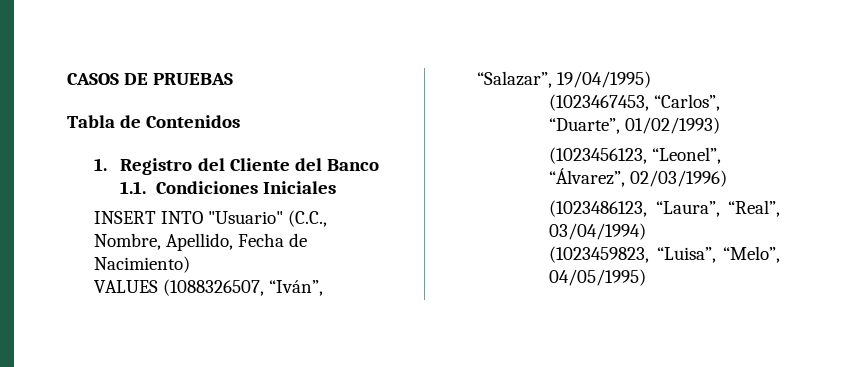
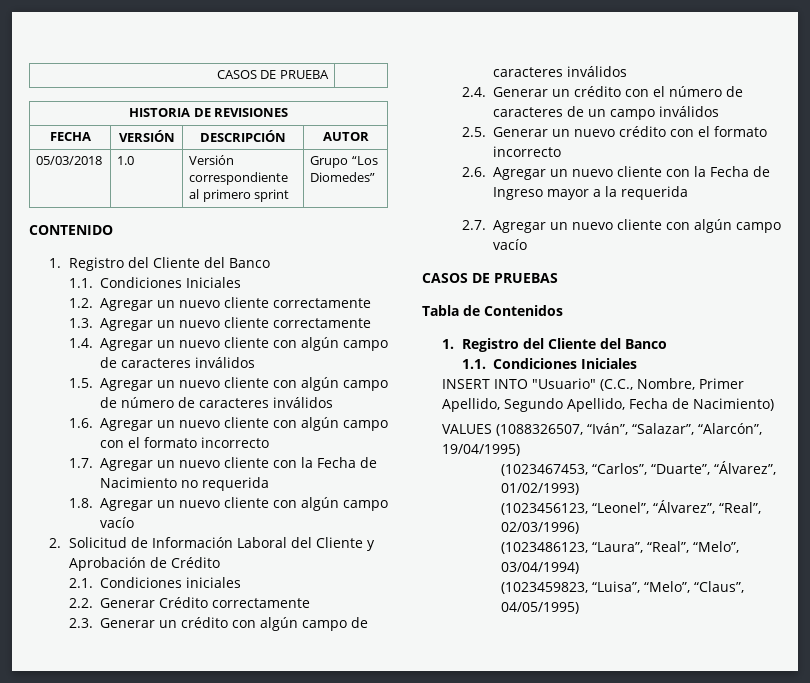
+ CASOS DE PRUEBA |
+ HISTORIA DE REVISIONES
+ FECHA | VERSIÓN | DESCRIPCIÓN | AUTOR
+ 05/03/2018 | 1.0 | Versión correspondiente al primero sprint | Grupo “Los Diomedes”
+ CONTENIDO
+ 1. Registro del Cliente del Banco
+ 1.1. Condiciones Iniciales
+ 1.2. Agregar un nuevo cliente correctamente
+ 1.3. Agregar un nuevo cliente correctamente
+ 1.4. Agregar un nuevo cliente con algún campo de caracteres inválidos
+ 1.5. Agregar un nuevo cliente con algún campo de número de caracteres inválidos
+ 1.6. Agregar un nuevo cliente con algún campo con el formato incorrecto
+ 1.7. Agregar un nuevo cliente con la Fecha de Nacimiento no requerida
+ 1.8. Agregar un nuevo cliente con algún campo vacío
+ 2. Solicitud de Información Laboral del Cliente y Aprobación de Crédito
+ 2.1. Condiciones iniciales
+ 2.2. Generar Crédito correctamente
+ 2.3. Generar un crédito con algún campo de caracteres inválidos
+ 2.4. Generar un crédito con el número de caracteres de un campo inválidos
+ 2.5. Generar un nuevo crédito con el formato incorrecto
+ 2.6. Agregar un nuevo cliente con la Fecha de Ingreso mayor a la requerida
+ 2.7. Agregar un nuevo cliente con algún campo vacío
- INSERT INTO "Usuario" (C.C., Nombre, Apellido, Fecha de Nacimiento)
+ INSERT INTO "Usuario" (C.C., Nombre, Primer Apellido, Segundo Apellido, Fecha de Nacimiento)
- VALUES (1088326507, “Iván”, “Salazar”, 19/04/1995)
+ VALUES (1088326507, “Iván”, “Salazar”, “Alarcón”, 19/04/1995)
- (1023467453, “Carlos”, “Duarte”, 01/02/1993)
+ (1023467453, “Carlos”, “Duarte”, “Álvarez”, 01/02/1993)
- (1023456123, “Leonel”, “Álvarez”, 02/03/1996)
+ (1023456123, “Leonel”, “Álvarez”, “Real”, 02/03/1996)
- (1023486123, “Laura”, “Real”, 03/04/1994)
+ (1023486123, “Laura”, “Real”, “Melo”, 03/04/1994)
- (1023459823, “Luisa”, “Melo”, 04/05/1995)
+ (1023459823, “Luisa”, “Melo”, “Claus”, 04/05/1995)

